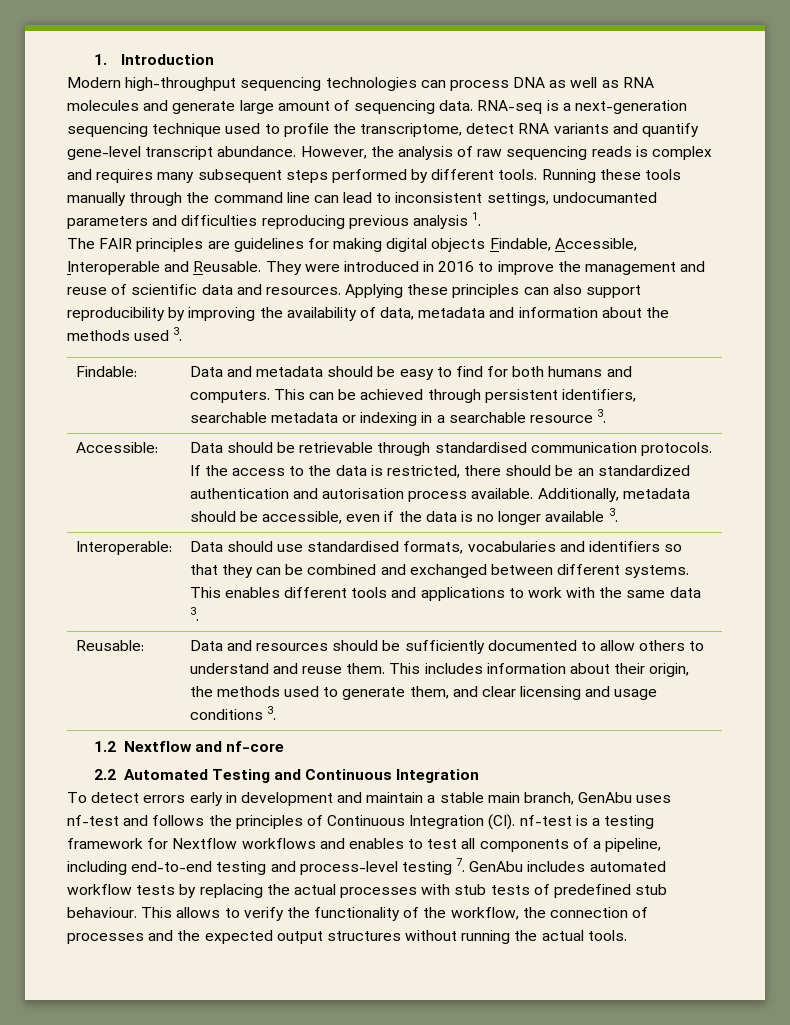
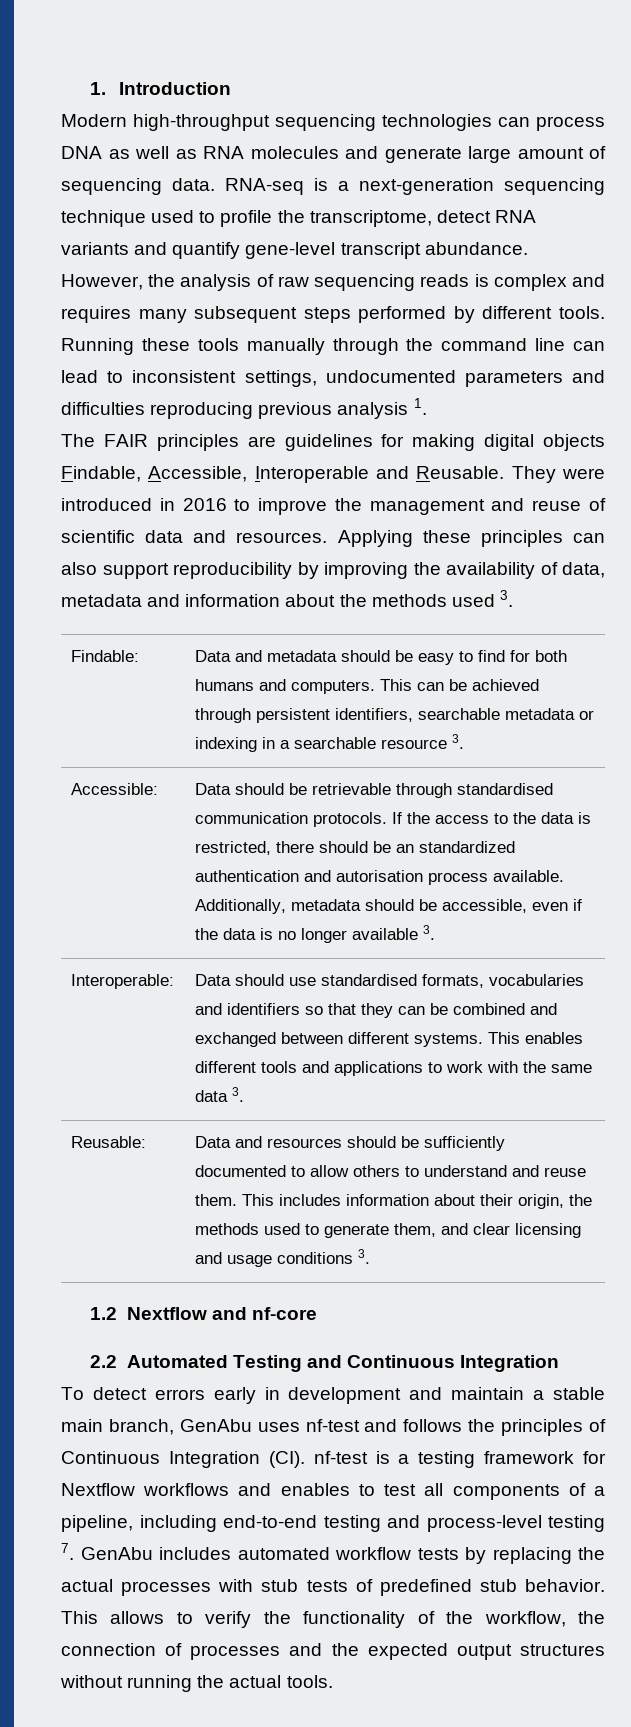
- Running these tools manually through the command line can lead to inconsistent settings, undocumanted parameters and difficulties reproducing previous analysis 1.
+ Running these tools manually through the command line can lead to inconsistent settings, undocumented parameters and difficulties reproducing previous analysis 1.
- To detect errors early in development and maintain a stable main branch, GenAbu uses nf-test and follows the principles of Continuous Integration (CI). nf-test is a testing framework for Nextflow workflows and enables to test all components of a pipeline, including end-to-end testing and process-level testing 7. GenAbu includes automated workflow tests by replacing the actual processes with stub tests of predefined stub behaviour.
+ To detect errors early in development and maintain a stable main branch, GenAbu uses nf-test and follows the principles of Continuous Integration (CI). nf-test is a testing framework for Nextflow workflows and enables to test all components of a pipeline, including end-to-end testing and process-level testing 7. GenAbu includes automated workflow tests by replacing the actual processes with stub tests of predefined stub behavior.

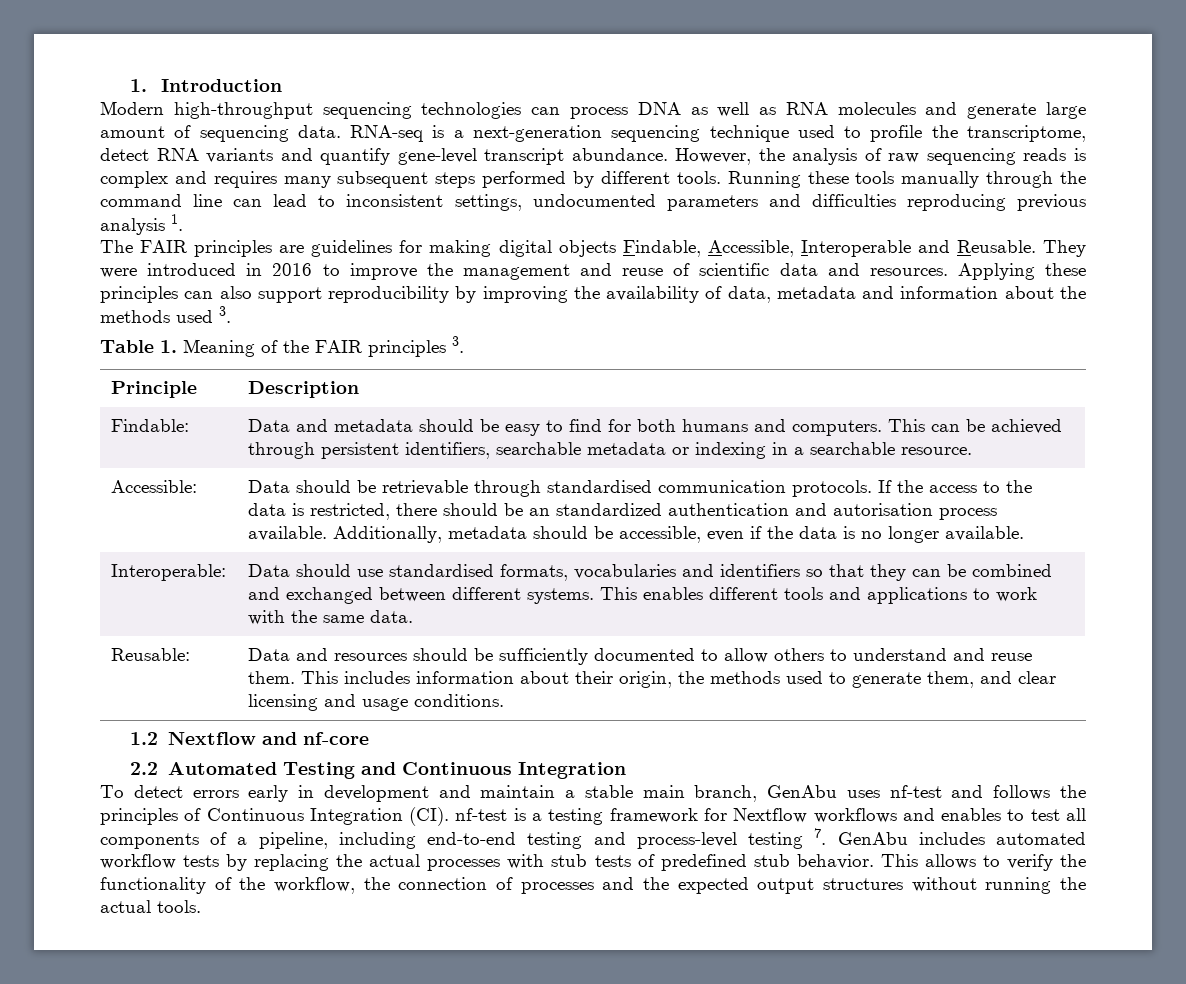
+ Table 1. Meaning of the FAIR principles 3.
+ Principle | Description
- Findable: | Data and metadata should be easy to find for both humans and computers. This can be achieved through persistent identifiers, searchable metadata or indexing in a searchable resource 3.
+ Findable: | Data and metadata should be easy to find for both humans and computers. This can be achieved through persistent identifiers, searchable metadata or indexing in a searchable resource.
- Additionally, metadata should be accessible, even if the data is no longer available 3.
+ Additionally, metadata should be accessible, even if the data is no longer available.
- Interoperable: | Data should use standardised formats, vocabularies and identifiers so that they can be combined and exchanged between different systems. This enables different tools and applications to work with the same data 3.
+ Interoperable: | Data should use standardised formats, vocabularies and identifiers so that they can be combined and exchanged between different systems. This enables different tools and applications to work with the same data.
- Reusable: | Data and resources should be sufficiently documented to allow others to understand and reuse them. This includes information about their origin, the methods used to generate them, and clear licensing and usage conditions 3.
+ Reusable: | Data and resources should be sufficiently documented to allow others to understand and reuse them. This includes information about their origin, the methods used to generate them, and clear licensing and usage conditions.

